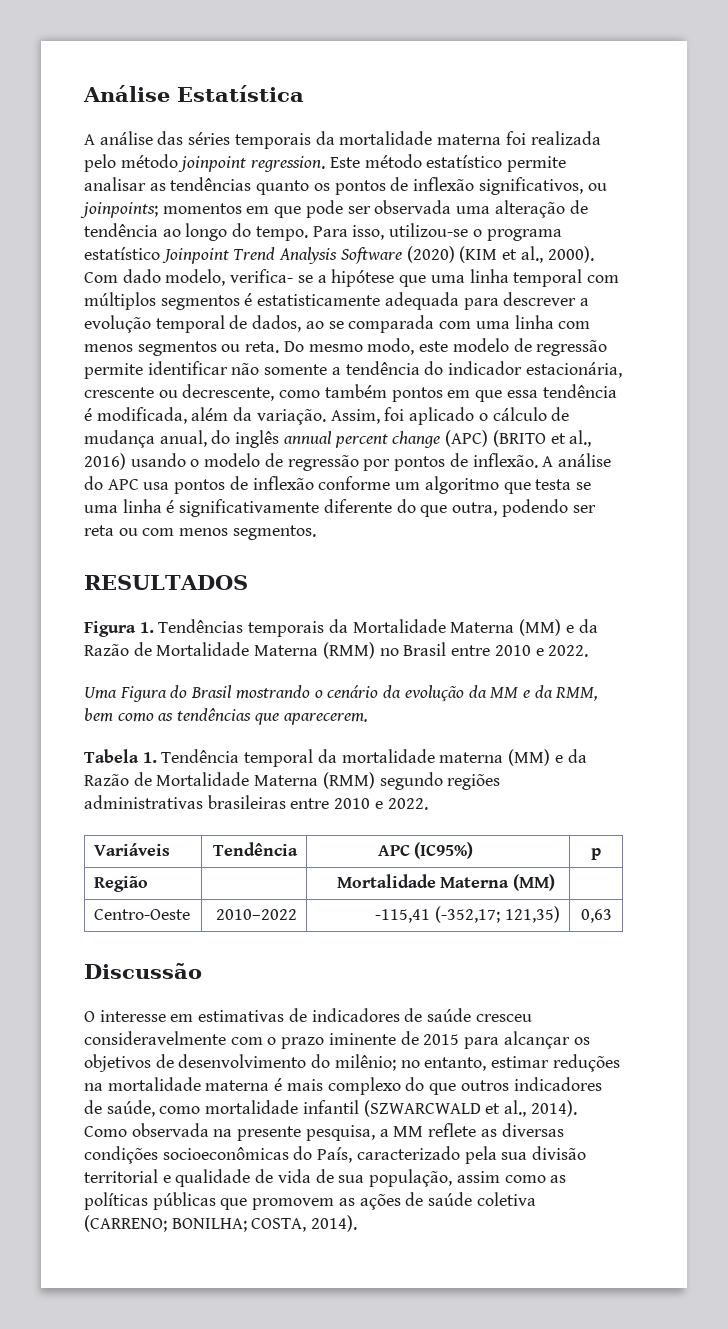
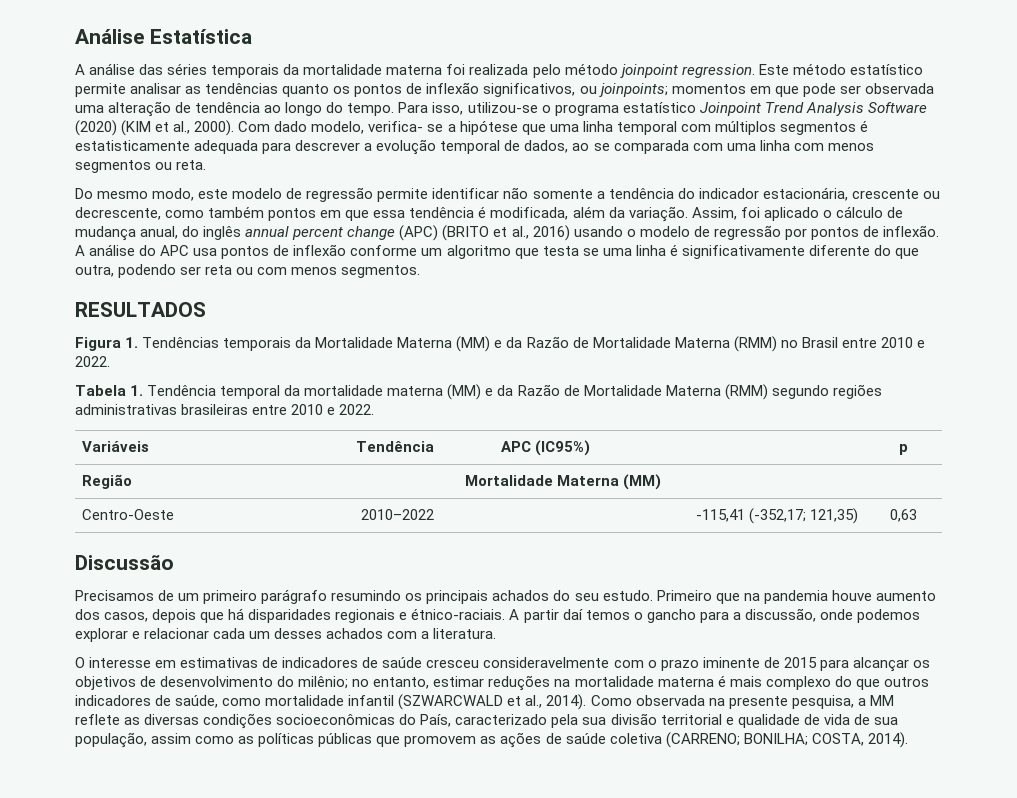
- Com dado modelo, verifica- se a hipótese que uma linha temporal com múltiplos segmentos é estatisticamente adequada para descrever a evolução temporal de dados, ao se comparada com uma linha com menos segmentos ou reta. Do mesmo modo, este modelo de regressão permite identificar não somente a tendência do indicador estacionária, crescente ou decrescente, como também pontos em que essa tendência é modificada, além da variação.
+ Com dado modelo, verifica- se a hipótese que uma linha temporal com múltiplos segmentos é estatisticamente adequada para descrever a evolução temporal de dados, ao se comparada com uma linha com menos segmentos ou reta.
+ Do mesmo modo, este modelo de regressão permite identificar não somente a tendência do indicador estacionária, crescente ou decrescente, como também pontos em que essa tendência é modificada, além da variação.
- Uma Figura do Brasil mostrando o cenário da evolução da MM e da RMM, bem como as tendências que aparecerem.
+ Precisamos de um primeiro parágrafo resumindo os principais achados do seu estudo. Primeiro que na pandemia houve aumento dos casos, depois que há disparidades regionais e étnico-raciais. A partir daí temos o gancho para a discussão, onde podemos explorar e relacionar cada um desses achados com a literatura.

